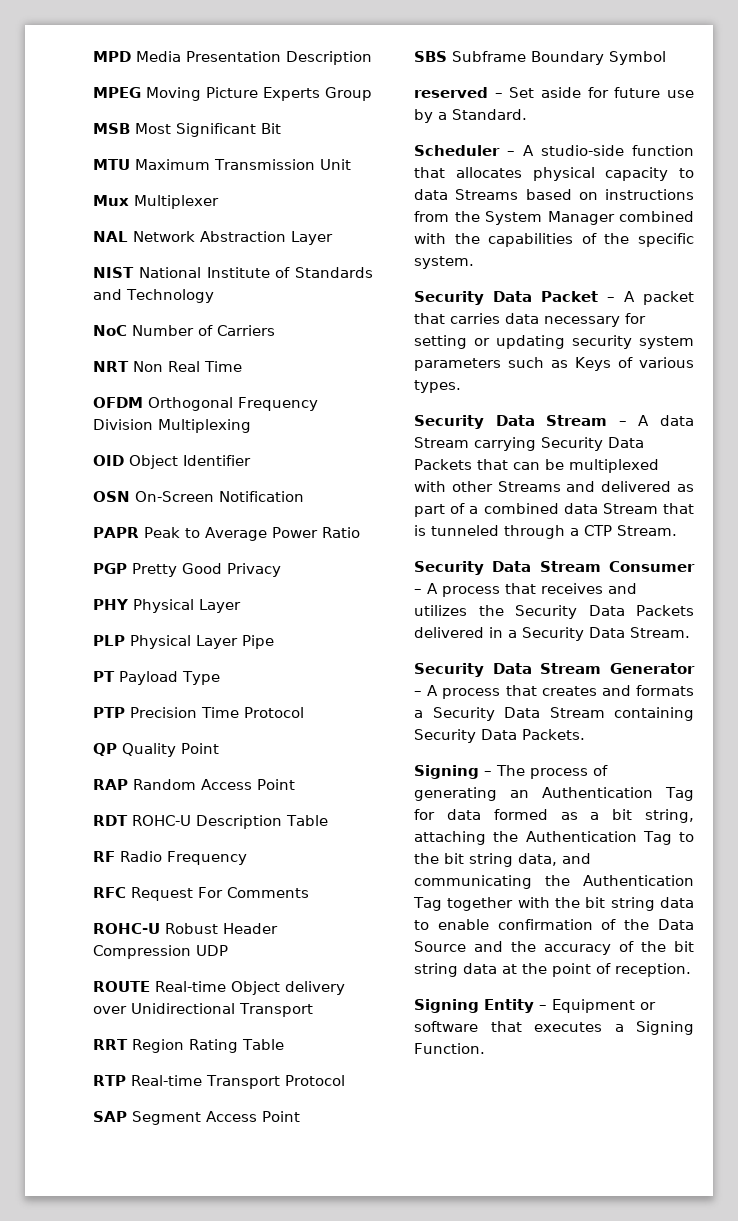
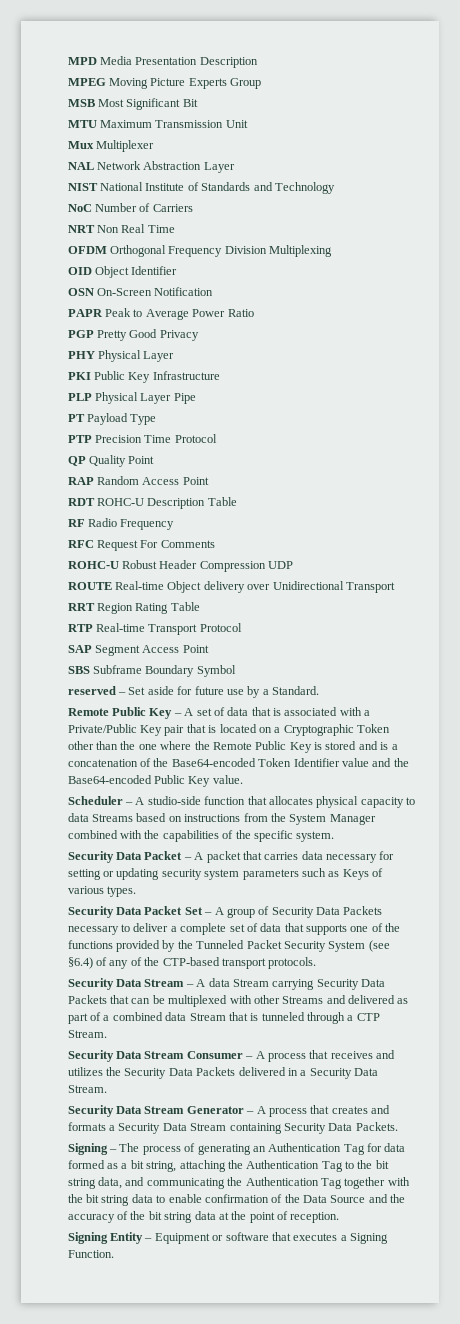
+ PKI Public Key Infrastructure
+ Remote Public Key – A set of data that is associated with a Private/Public Key pair that is located on a Cryptographic Token other than the one where the Remote Public Key is stored and is a concatenation of the Base64-encoded Token Identifier value and the Base64-encoded Public Key value.
+ Security Data Packet Set – A group of Security Data Packets necessary to deliver a complete set of data that supports one of the functions provided by the Tunneled Packet Security System (see §6.4) of any of the CTP-based transport protocols.

